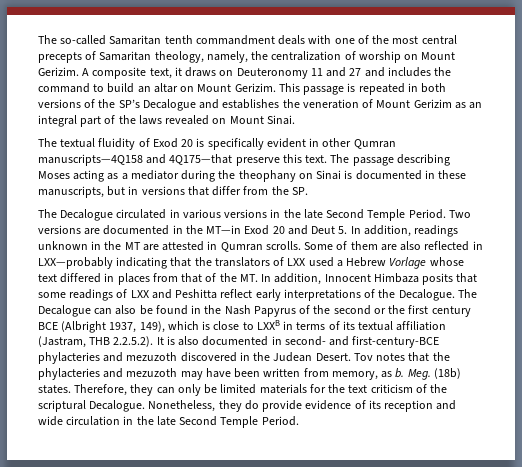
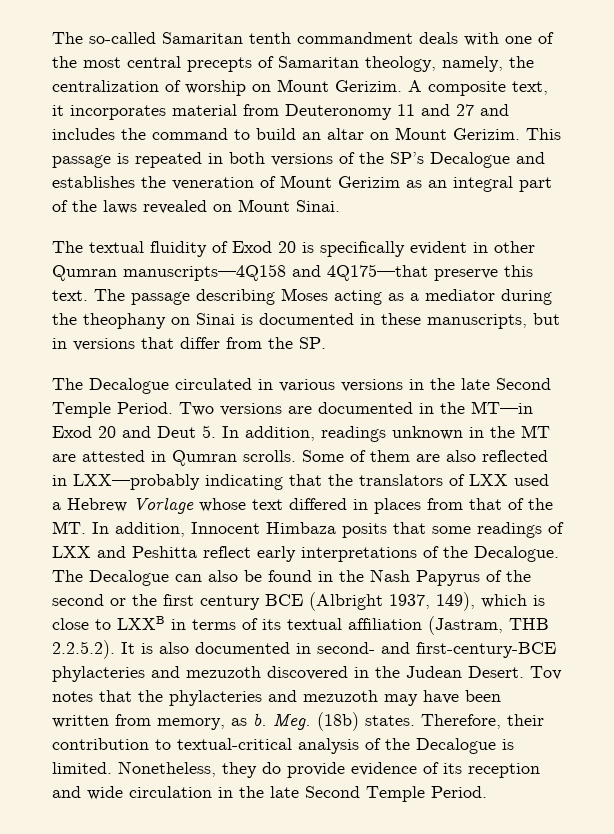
- A composite text, it draws on Deuteronomy 11 and 27 and includes the command to build an altar on Mount Gerizim.
+ A composite text, it incorporates material from Deuteronomy 11 and 27 and includes the command to build an altar on Mount Gerizim.
- Therefore, they can only be limited materials for the text criticism of the scriptural Decalogue.
+ Therefore, their contribution to textual-critical analysis of the Decalogue is limited.

